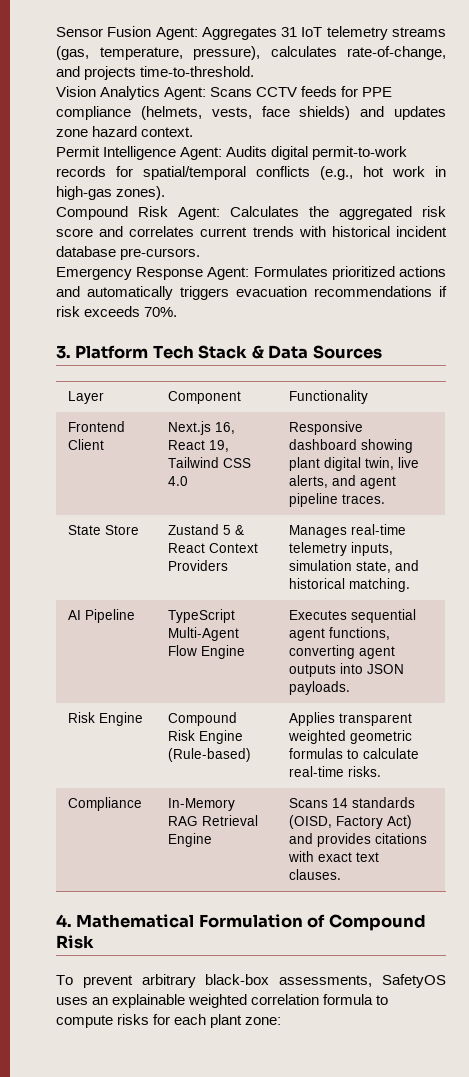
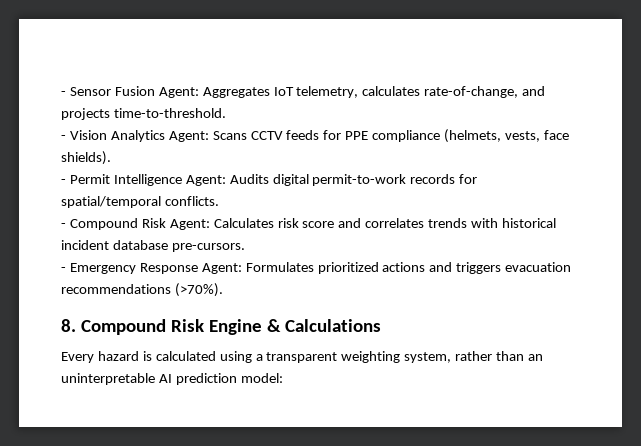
- Sensor Fusion Agent: Aggregates 31 IoT telemetry streams (gas, temperature, pressure), calculates rate-of-change, and projects time-to-threshold.
+ - Sensor Fusion Agent: Aggregates IoT telemetry, calculates rate-of-change, and projects time-to-threshold.
- Vision Analytics Agent: Scans CCTV feeds for PPE compliance (helmets, vests, face shields) and updates zone hazard context.
- Permit Intelligence Agent: Audits digital permit-to-work records for spatial/temporal conflicts (e.g., hot work in high-gas zones).
- Compound Risk Agent: Calculates the aggregated risk score and correlates current trends with historical incident database pre-cursors.
+ - Vision Analytics Agent: Scans CCTV feeds for PPE compliance (helmets, vests, face shields).
+ - Permit Intelligence Agent: Audits digital permit-to-work records for spatial/temporal conflicts.
+ - Compound Risk Agent: Calculates risk score and correlates trends with historical incident database pre-cursors.
- Emergency Response Agent: Formulates prioritized actions and automatically triggers evacuation recommendations if risk exceeds 70%.
- 3. Platform Tech Stack & Data Sources
- Layer | Component | Functionality
- Frontend Client | Next.js 16, React 19, Tailwind CSS 4.0 | Responsive dashboard showing plant digital twin, live alerts, and agent pipeline traces.
- State Store | Zustand 5 & React Context Providers | Manages real-time telemetry inputs, simulation state, and historical matching.
- AI Pipeline | TypeScript Multi-Agent Flow Engine | Executes sequential agent functions, converting agent outputs into JSON payloads.
- Risk Engine | Compound Risk Engine (Rule-based) | Applies transparent weighted geometric formulas to calculate real-time risks.
- Compliance | In-Memory RAG Retrieval Engine | Scans 14 standards (OISD, Factory Act) and provides citations with exact text clauses.
- 4. Mathematical Formulation of Compound Risk
- To prevent arbitrary black-box assessments, SafetyOS uses an explainable weighted correlation formula to compute risks for each plant zone:
+ - Emergency Response Agent: Formulates prioritized actions and triggers evacuation recommendations (>70%).
+ 8. Compound Risk Engine & Calculations
+ Every hazard is calculated using a transparent weighting system, rather than an uninterpretable AI prediction model:

